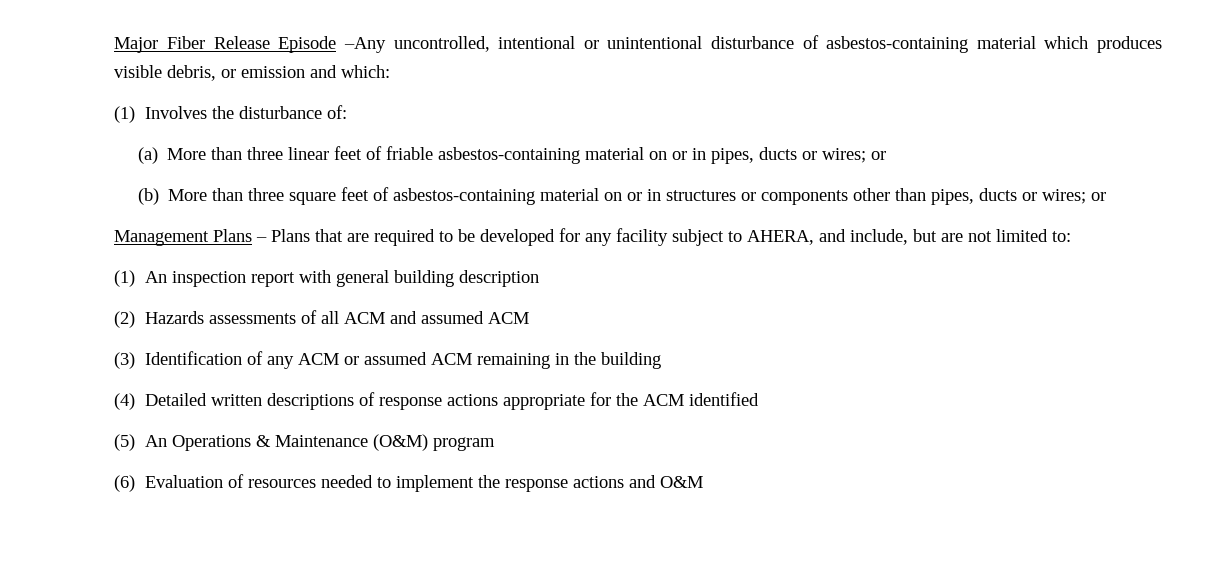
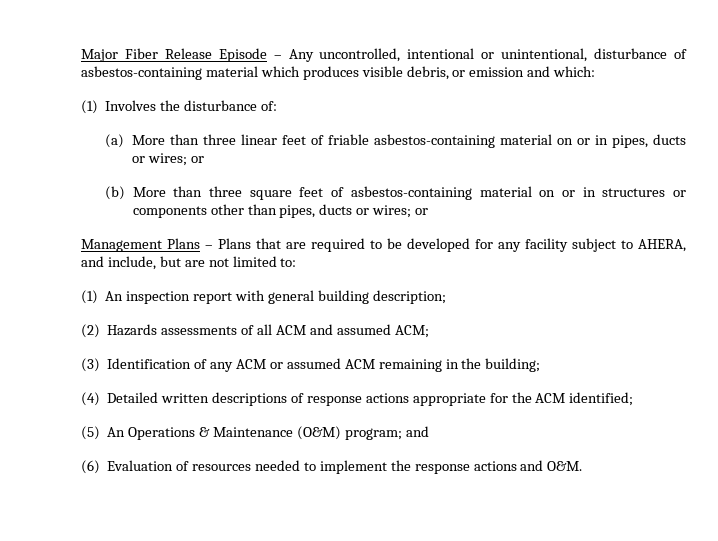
- Major Fiber Release Episode –Any uncontrolled, intentional or unintentional disturbance of asbestos-containing material which produces visible debris, or emission and which:
+ Major Fiber Release Episode – Any uncontrolled, intentional or unintentional, disturbance of asbestos-containing material which produces visible debris, or emission and which:
- (1) An inspection report with general building description
+ (1) An inspection report with general building description;
- (2) Hazards assessments of all ACM and assumed ACM
+ (2) Hazards assessments of all ACM and assumed ACM;
- (3) Identification of any ACM or assumed ACM remaining in the building
+ (3) Identification of any ACM or assumed ACM remaining in the building;
- (4) Detailed written descriptions of response actions appropriate for the ACM identified
+ (4) Detailed written descriptions of response actions appropriate for the ACM identified;
- (5) An Operations & Maintenance (O&M) program
+ (5) An Operations & Maintenance (O&M) program; and
- (6) Evaluation of resources needed to implement the response actions and O&M
+ (6) Evaluation of resources needed to implement the response actions and O&M.

